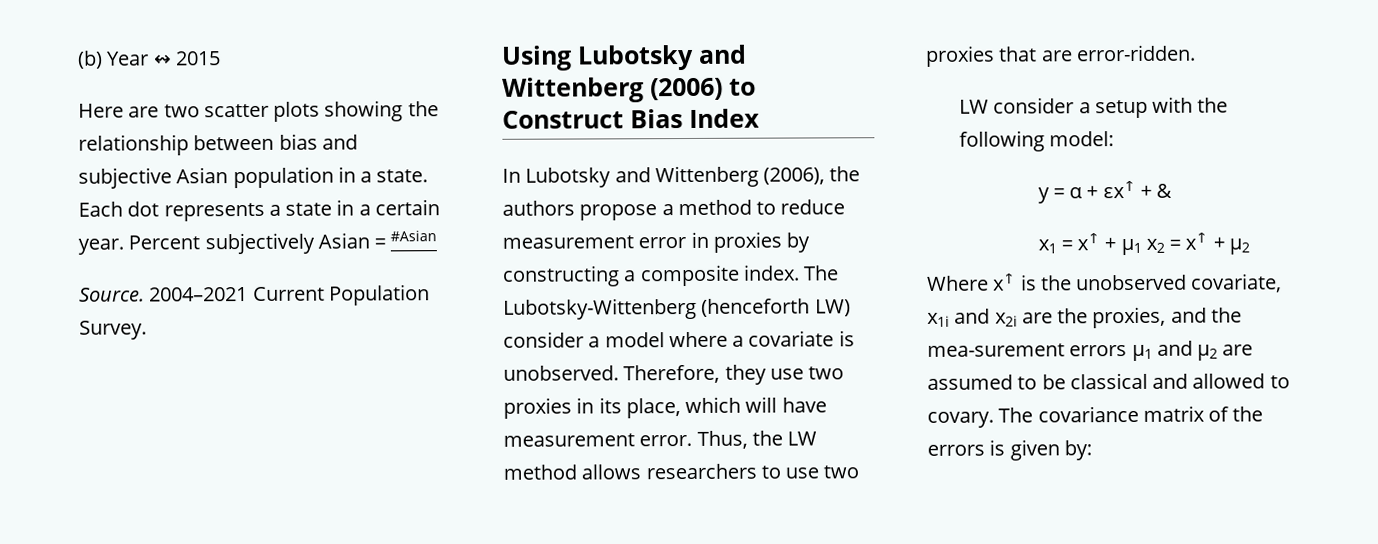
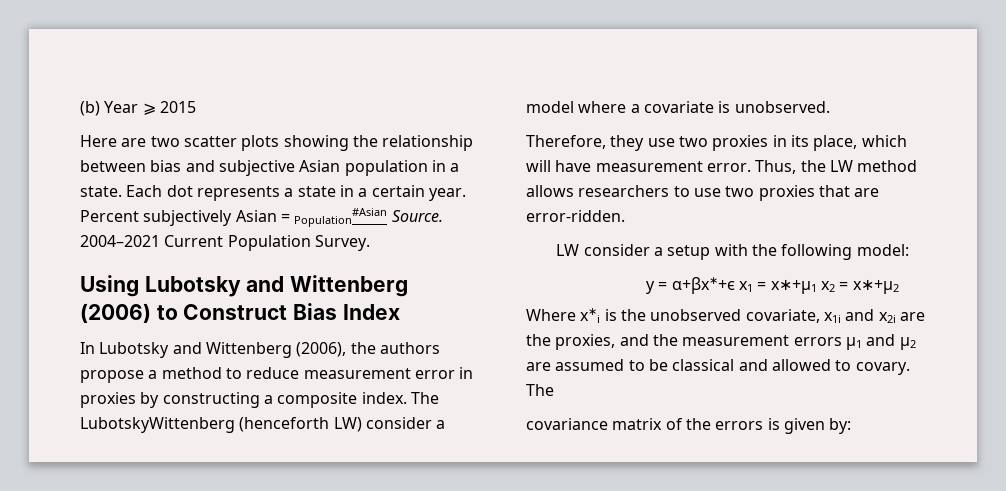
- (b) Year ↭ 2015
+ (b) Year ⩾ 2015
- Percent subjectively Asian = #Asian
- Source.
+ Percent subjectively Asian = Population#Asian Source.
- The Lubotsky-Wittenberg (henceforth LW) consider a model where a covariate is unobserved. Therefore, they use two proxies in its place, which will have measurement error.
+ The LubotskyWittenberg (henceforth LW) consider a model where a covariate is unobserved.
+ Therefore, they use two proxies in its place, which will have measurement error.
- y = α + εx↑ + &
- x1 = x↑ + µ1 x2 = x↑ + µ2
+ y = α+βx∗+ϵ x1 = x∗+µ1 x2 = x∗+µ2
- Where x↑ is the unobserved covariate, x1i and x2i are the proxies, and the mea-surement errors µ1 and µ2 are assumed to be classical and allowed to covary. The covariance matrix of the errors is given by:
+ Where x∗i is the unobserved covariate, x1i and x2i are the proxies, and the measurement errors µ1 and µ2 are assumed to be classical and allowed to covary. The
+ covariance matrix of the errors is given by:

